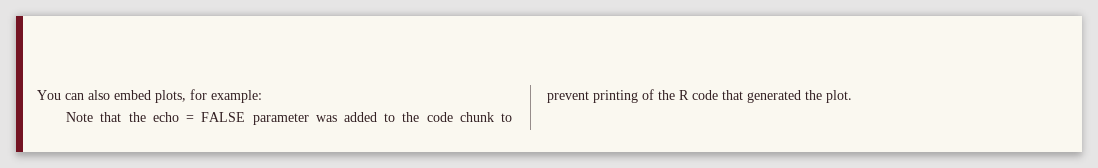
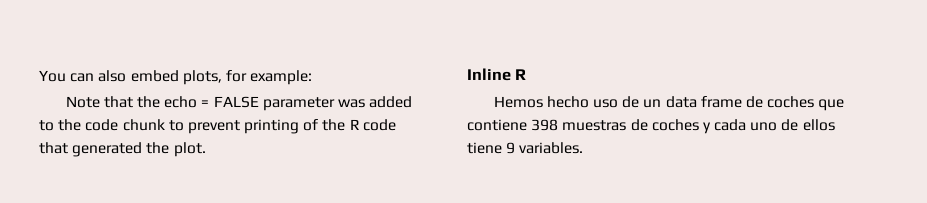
+ Inline R
+ Hemos hecho uso de un data frame de coches que contiene 398 muestras de coches y cada uno de ellos tiene 9 variables.

